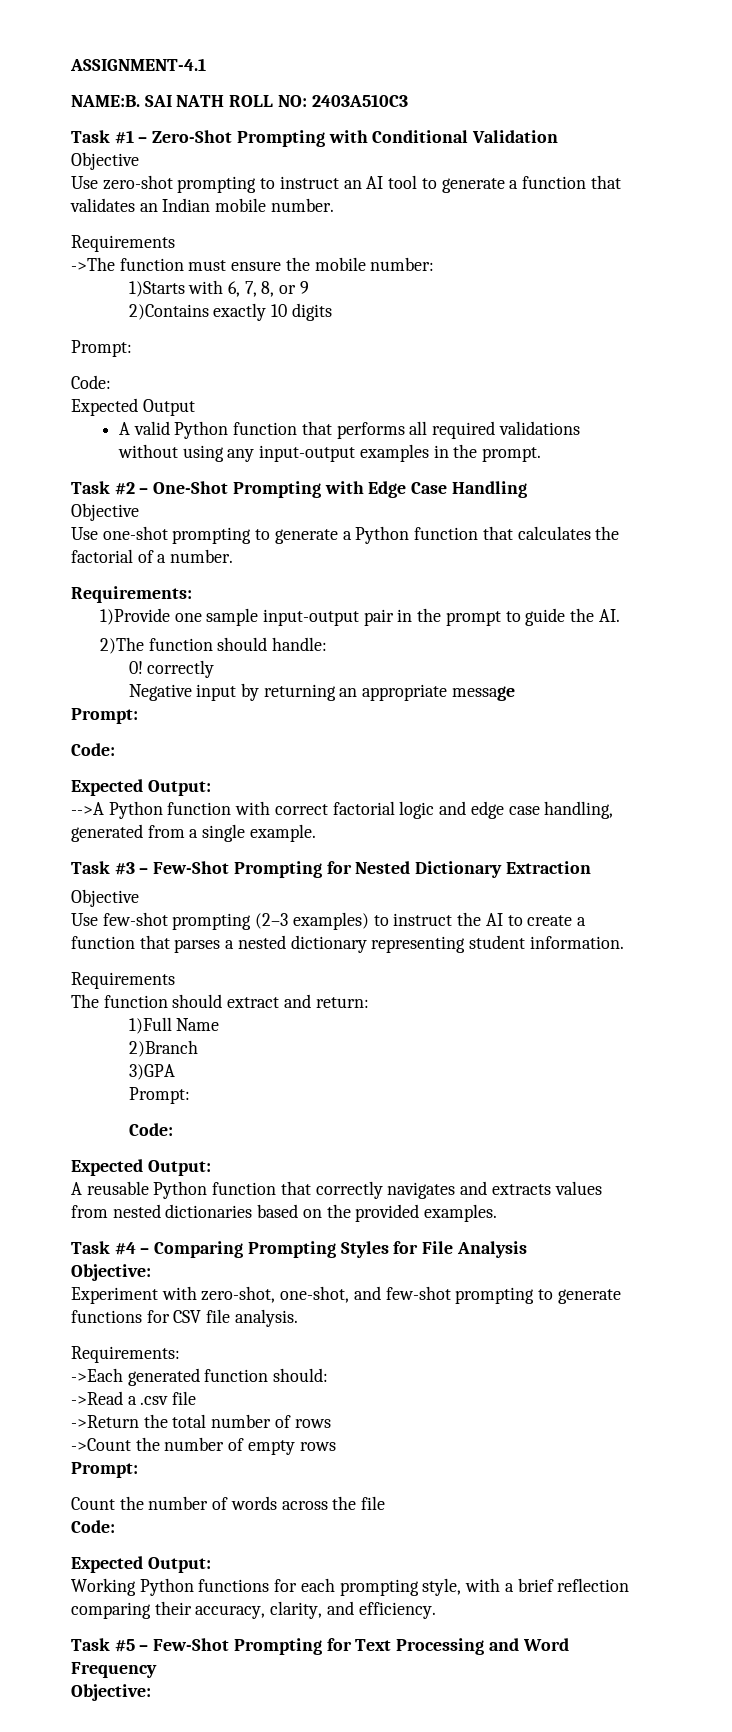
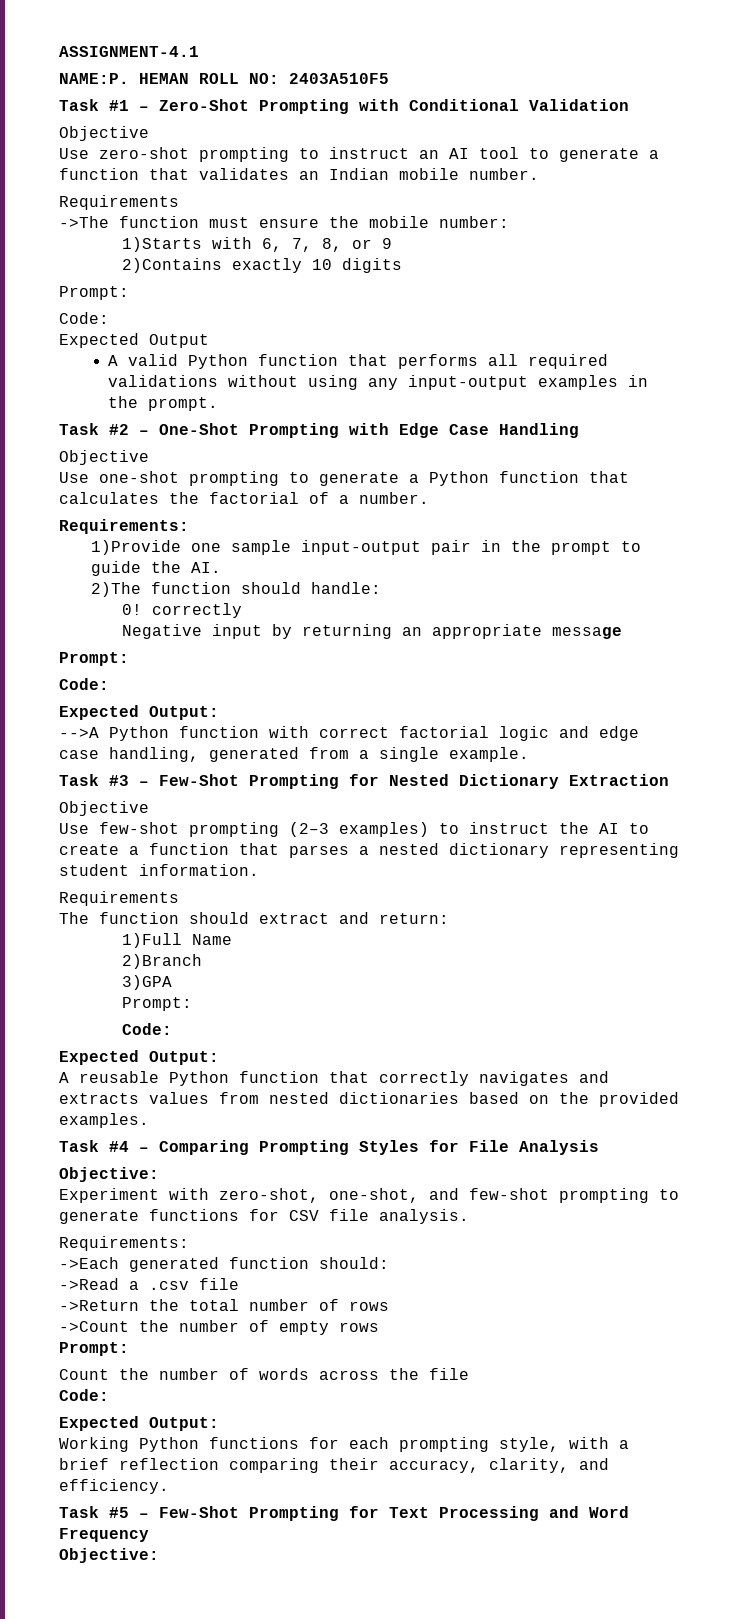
- NAME:B. SAI NATH ROLL NO: 2403A510C3
+ NAME:P. HEMAN ROLL NO: 2403A510F5

